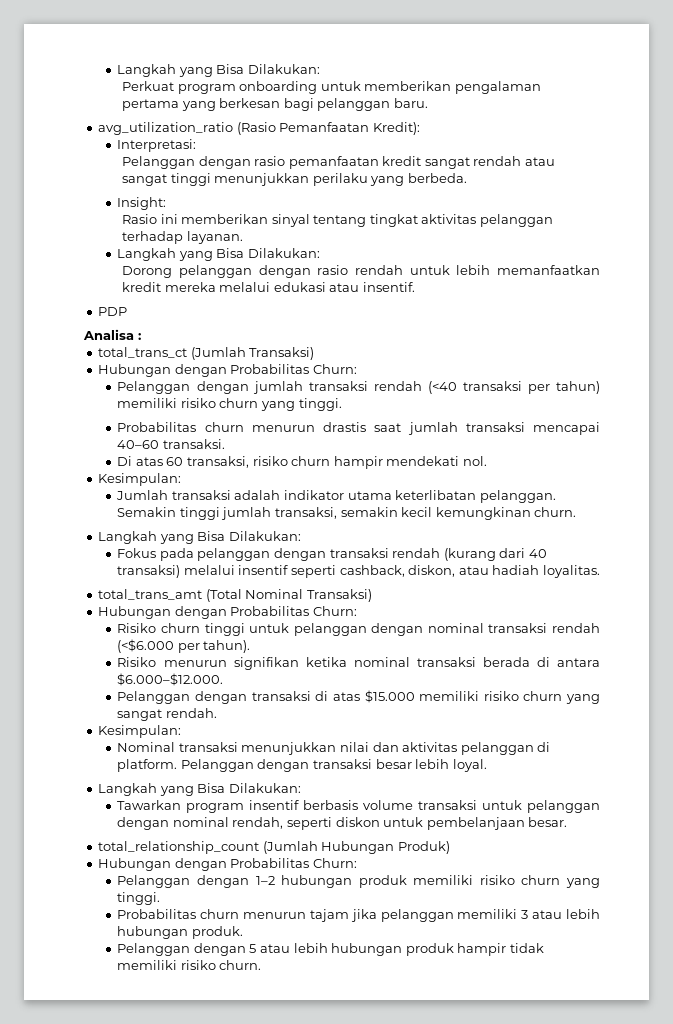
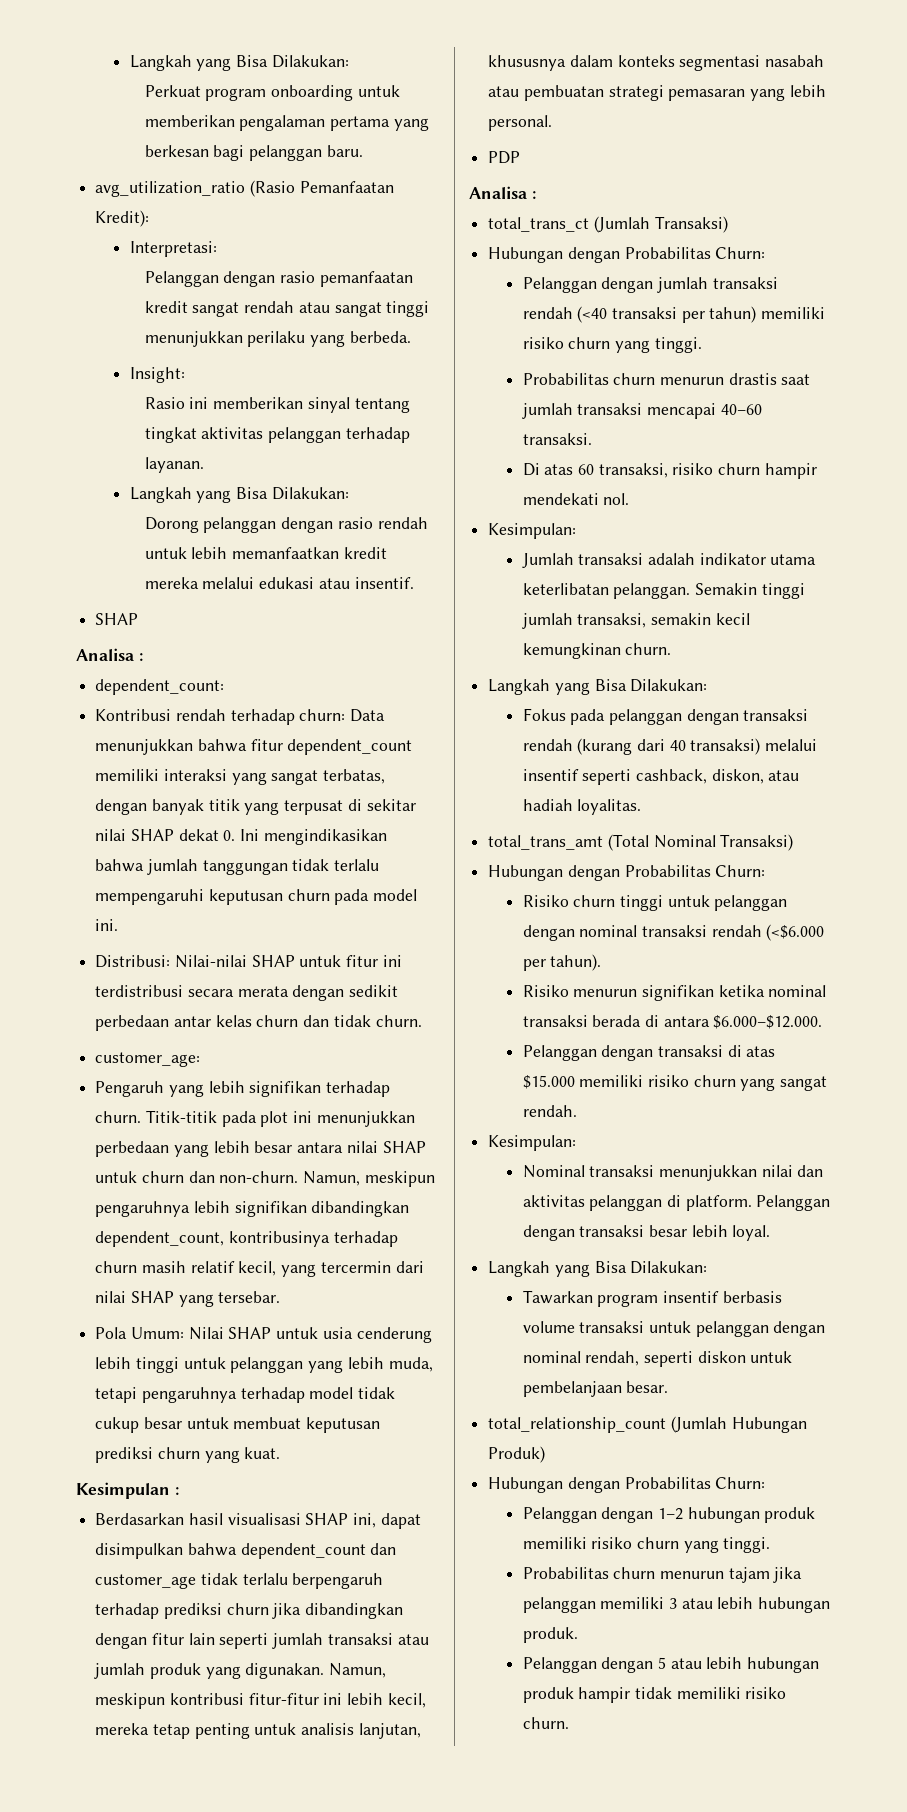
  Dorong pelanggan dengan rasio rendah untuk lebih memanfaatkan kredit mereka melalui edukasi atau insentif.
+ SHAP
+ Analisa :
+ dependent_count:
+ Kontribusi rendah terhadap churn: Data menunjukkan bahwa fitur dependent_count memiliki interaksi yang sangat terbatas, dengan banyak titik yang terpusat di sekitar nilai SHAP dekat 0. Ini mengindikasikan bahwa jumlah tanggungan tidak terlalu mempengaruhi keputusan churn pada model ini.
+ Distribusi: Nilai-nilai SHAP untuk fitur ini terdistribusi secara merata dengan sedikit perbedaan antar kelas churn dan tidak churn.
+ customer_age:
+ Pengaruh yang lebih signifikan terhadap churn. Titik-titik pada plot ini menunjukkan perbedaan yang lebih besar antara nilai SHAP untuk churn dan non-churn. Namun, meskipun pengaruhnya lebih signifikan dibandingkan dependent_count, kontribusinya terhadap churn masih relatif kecil, yang tercermin dari nilai SHAP yang tersebar.
+ Pola Umum: Nilai SHAP untuk usia cenderung lebih tinggi untuk pelanggan yang lebih muda, tetapi pengaruhnya terhadap model tidak cukup besar untuk membuat keputusan prediksi churn yang kuat.
+ Kesimpulan :
+ Berdasarkan hasil visualisasi SHAP ini, dapat disimpulkan bahwa dependent_count dan customer_age tidak terlalu berpengaruh terhadap prediksi churn jika dibandingkan dengan fitur lain seperti jumlah transaksi atau jumlah produk yang digunakan. Namun, meskipun kontribusi fitur-fitur ini lebih kecil, mereka tetap penting untuk analisis lanjutan, khususnya dalam konteks segmentasi nasabah atau pembuatan strategi pemasaran yang lebih personal.

